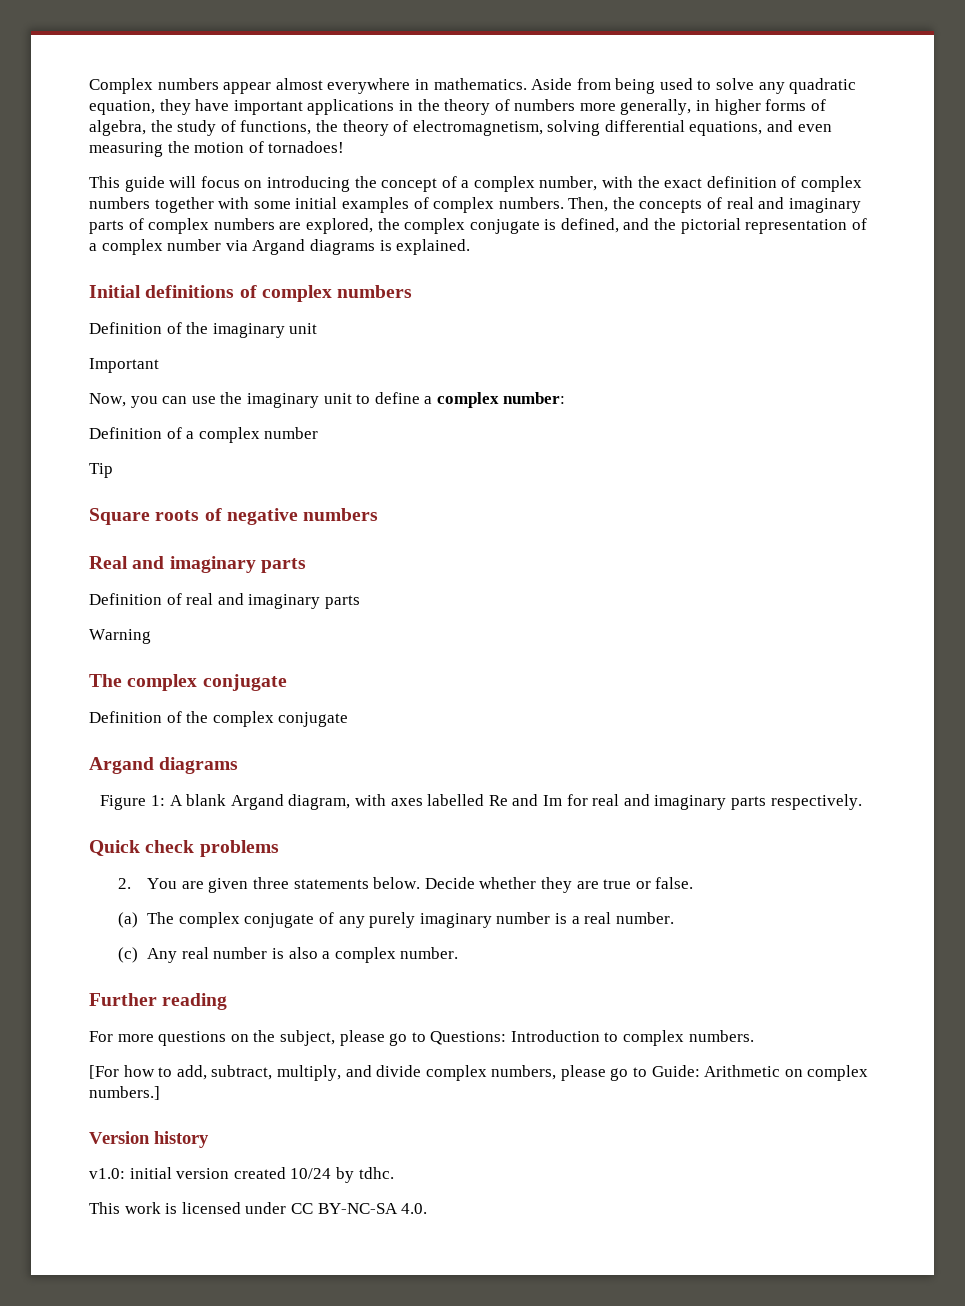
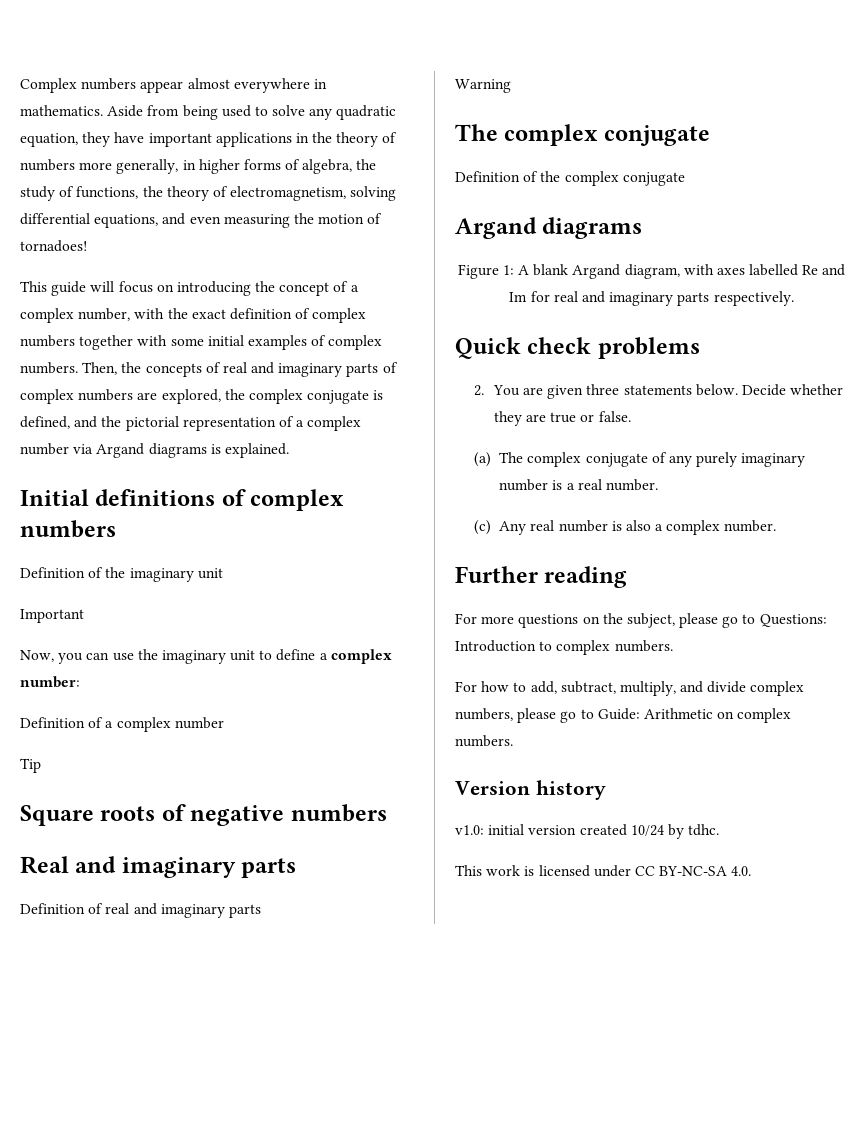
- [For how to add, subtract, multiply, and divide complex numbers, please go to Guide: Arithmetic on complex numbers.]
+ For how to add, subtract, multiply, and divide complex numbers, please go to Guide: Arithmetic on complex numbers.

